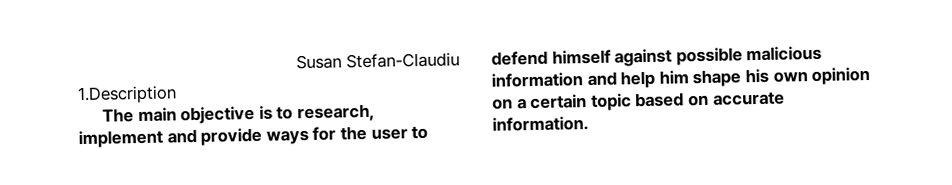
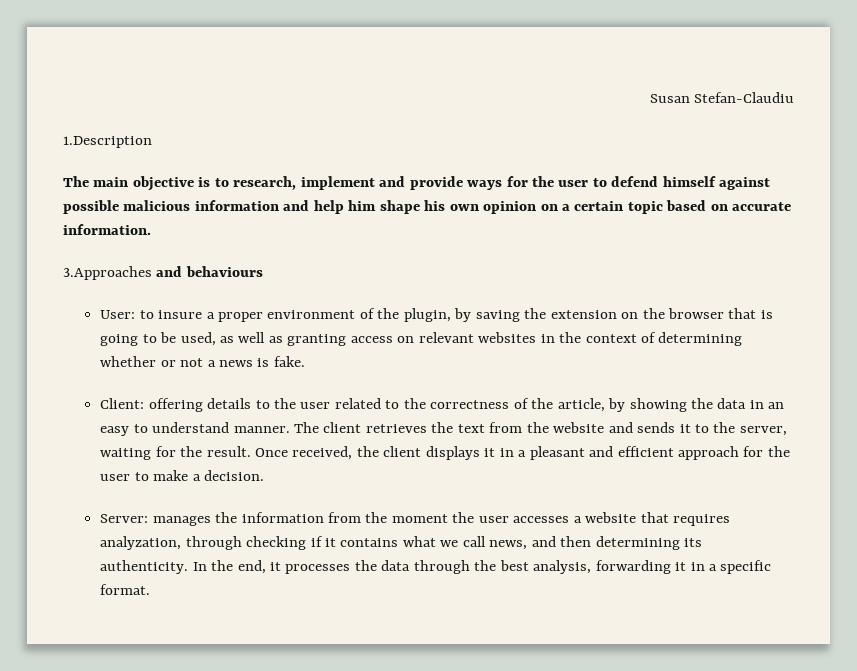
+ 3.Approaches and behaviours
+ User: to insure a proper environment of the plugin, by saving the extension on the browser that is going to be used, as well as granting access on relevant websites in the context of determining whether or not a news is fake.
+ Client: offering details to the user related to the correctness of the article, by showing the data in an easy to understand manner. The client retrieves the text from the website and sends it to the server, waiting for the result. Once received, the client displays it in a pleasant and efficient approach for the user to make a decision.
+ Server: manages the information from the moment the user accesses a website that requires analyzation, through checking if it contains what we call news, and then determining its authenticity. In the end, it processes the data through the best analysis, forwarding it in a specific format.

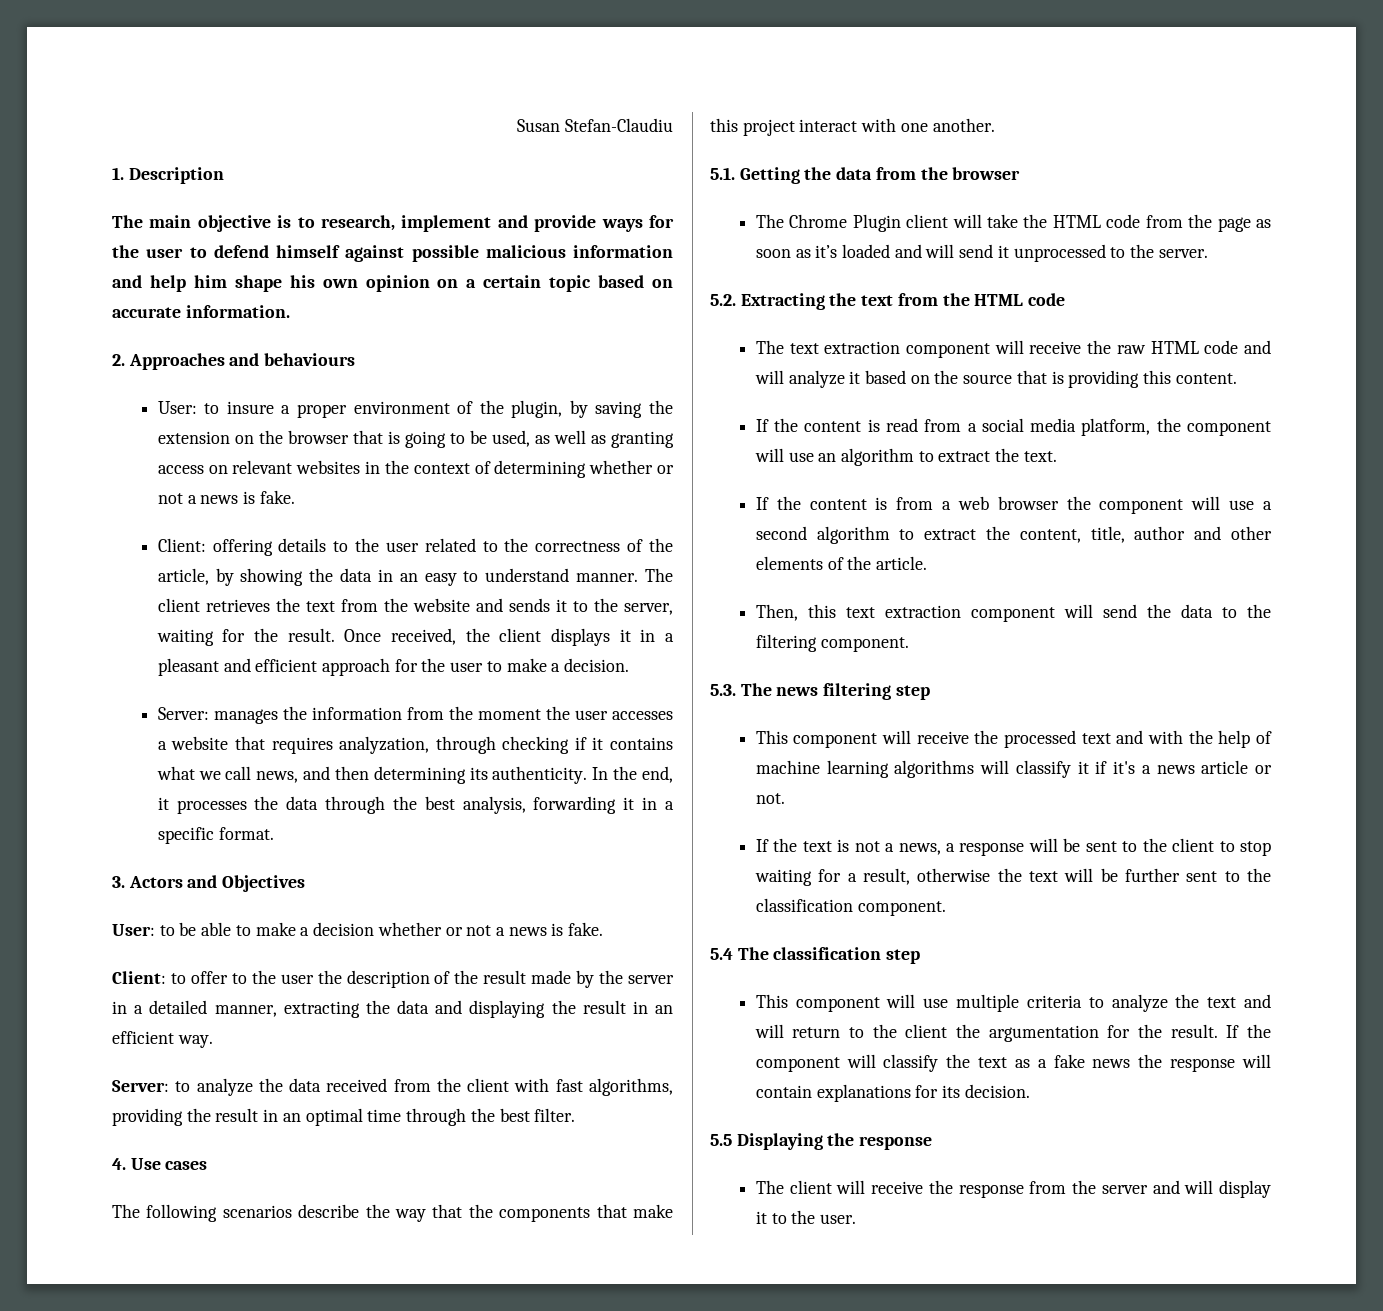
- 1.Description
+ 1. Description
- 3.Approaches and behaviours
+ 2. Approaches and behaviours
+ 3. Actors and Objectives
+ User: to be able to make a decision whether or not a news is fake.
+ Client: to offer to the user the description of the result made by the server in a detailed manner, extracting the data and displaying the result in an efficient way.
+ Server: to analyze the data received from the client with fast algorithms, providing the result in an optimal time through the best filter.
+ 4. Use cases
+ The following scenarios describe the way that the components that make this project interact with one another.
+ 5.1. Getting the data from the browser
+ The Chrome Plugin client will take the HTML code from the page as soon as it’s loaded and will send it unprocessed to the server.
+ 5.2. Extracting the text from the HTML code
+ The text extraction component will receive the raw HTML code and will analyze it based on the source that is providing this content.
+ If the content is read from a social media platform, the component will use an algorithm to extract the text.
+ If the content is from a web browser the component will use a second algorithm to extract the content, title, author and other elements of the article.
+ Then, this text extraction component will send the data to the filtering component.
+ 5.3. The news filtering step
+ This component will receive the processed text and with the help of machine learning algorithms will classify it if it's a news article or not.
+ If the text is not a news, a response will be sent to the client to stop waiting for a result, otherwise the text will be further sent to the classification component.
+ 5.4 The classification step
+ This component will use multiple criteria to analyze the text and will return to the client the argumentation for the result. If the component will classify the text as a fake news the response will contain explanations for its decision.
+ 5.5 Displaying the response
+ The client will receive the response from the server and will display it to the user.

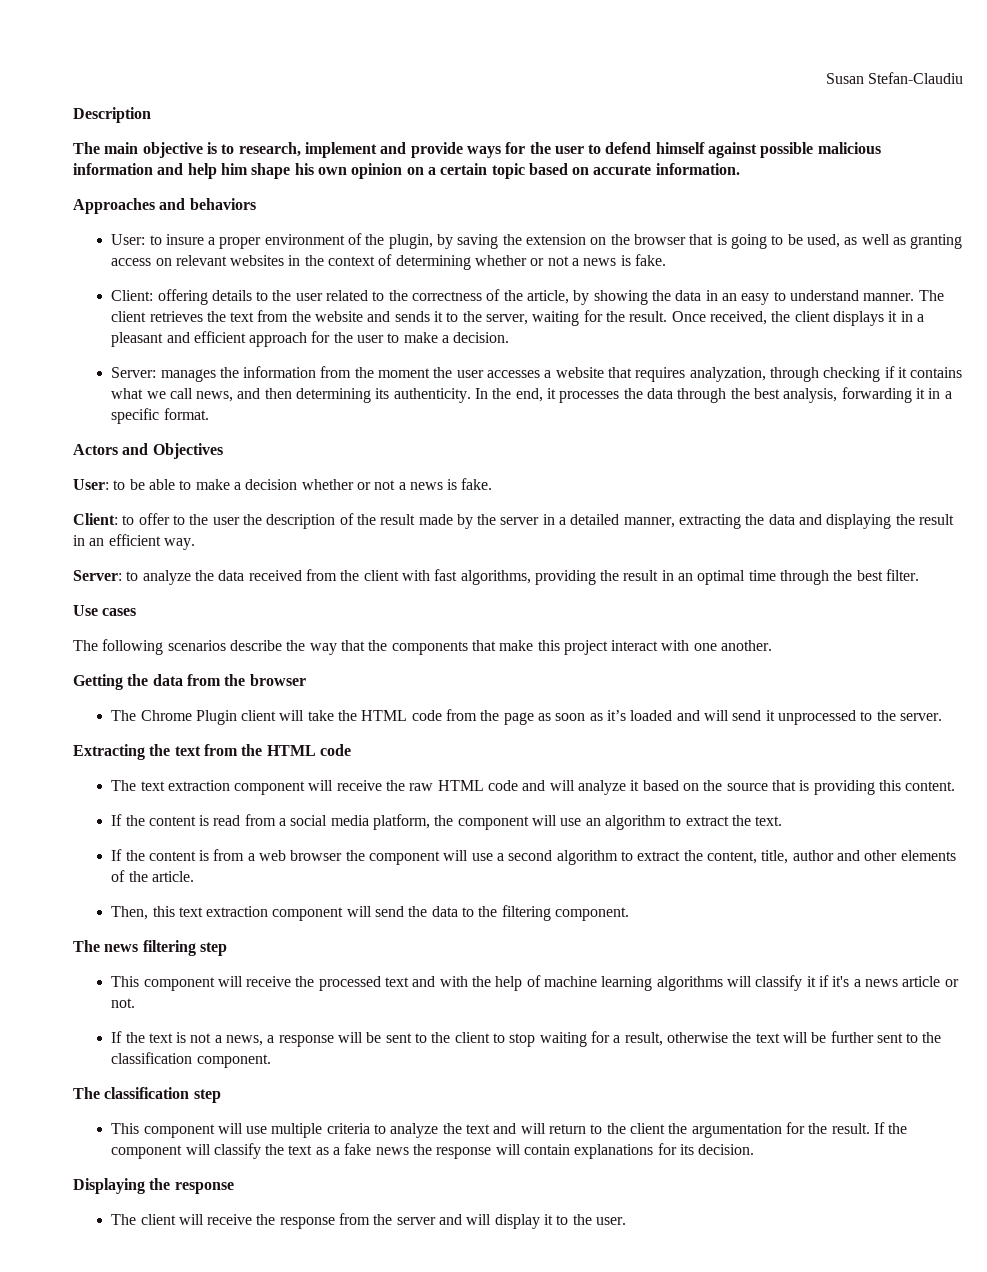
- 1. Description
+ Description
- 2. Approaches and behaviours
+ Approaches and behaviors
- 3. Actors and Objectives
+ Actors and Objectives
- 4. Use cases
+ Use cases
- 5.1. Getting the data from the browser
+ Getting the data from the browser
- 5.2. Extracting the text from the HTML code
+ Extracting the text from the HTML code
- 5.3. The news filtering step
+ The news filtering step
- 5.4 The classification step
+ The classification step
- 5.5 Displaying the response
+ Displaying the response

